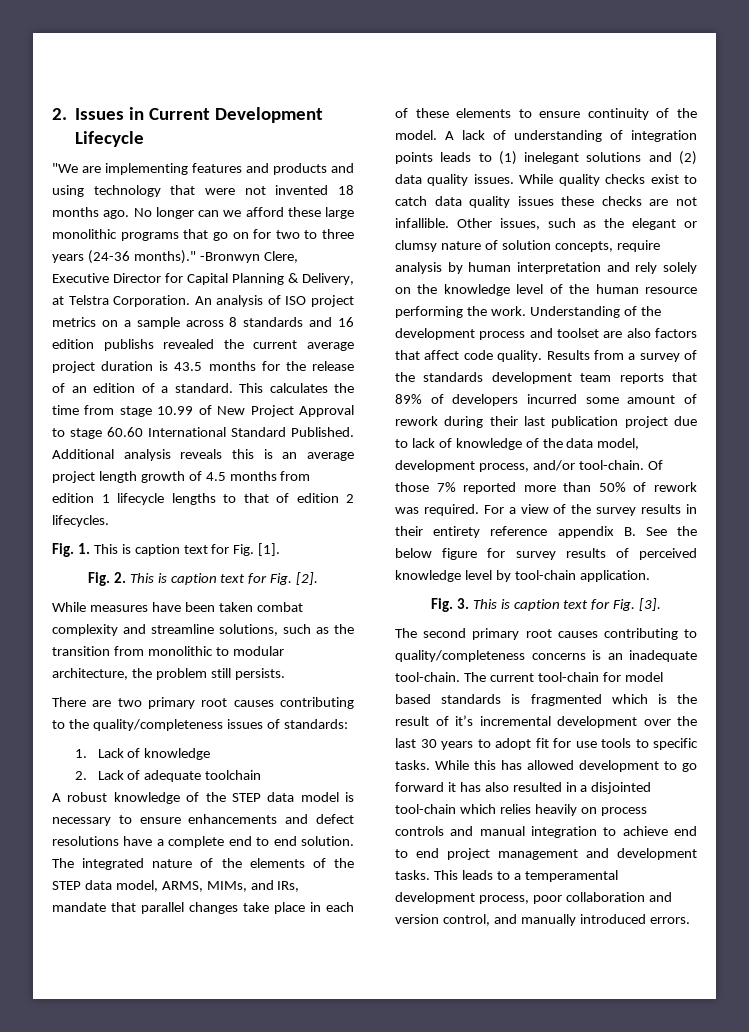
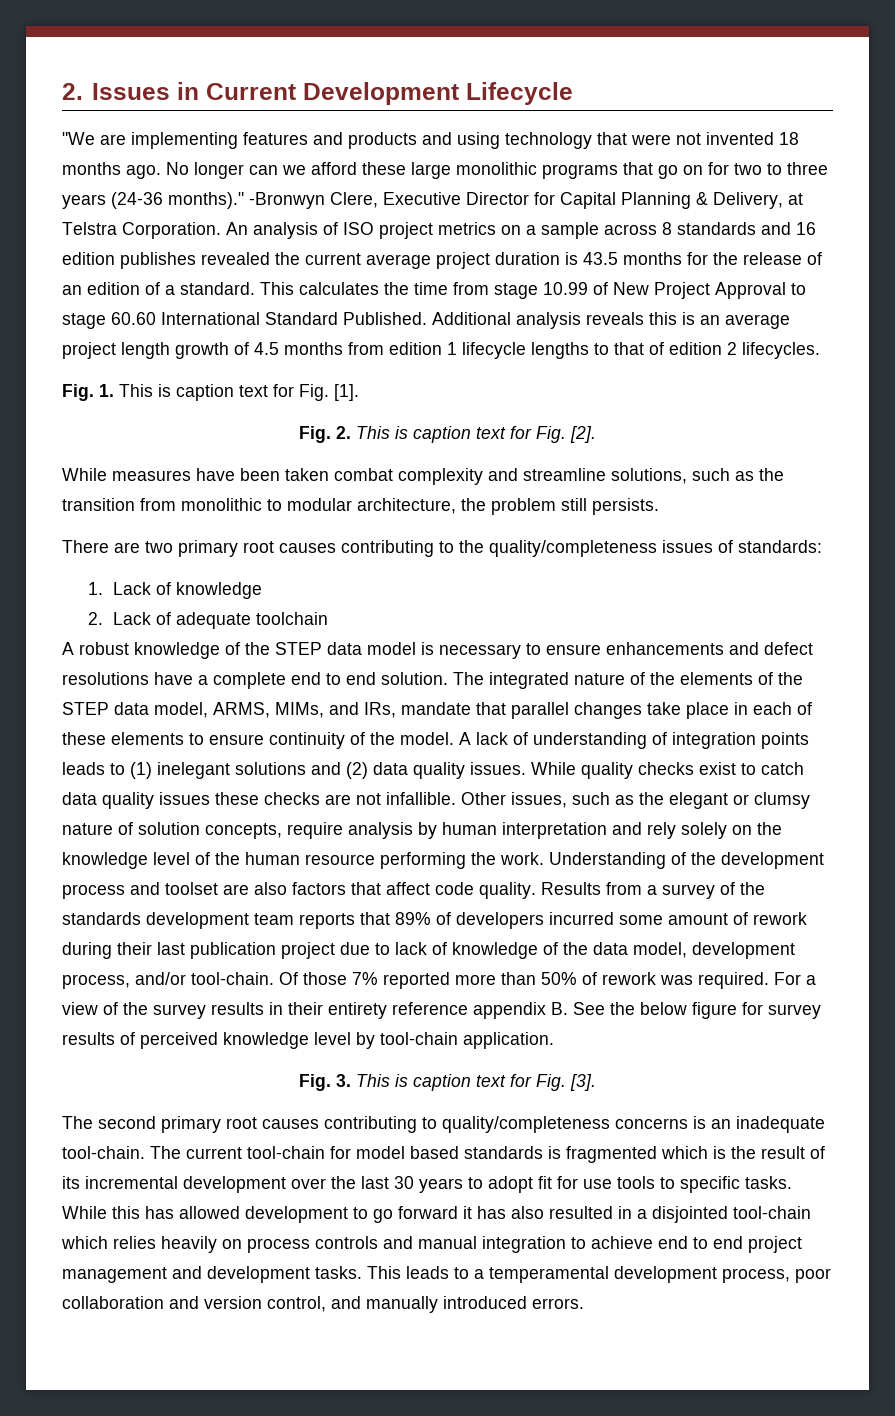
- An analysis of ISO project metrics on a sample across 8 standards and 16 edition publishs revealed the current average project duration is 43.5 months for the release of an edition of a standard.
+ An analysis of ISO project metrics on a sample across 8 standards and 16 edition publishes revealed the current average project duration is 43.5 months for the release of an edition of a standard.
- The current tool-chain for model based standards is fragmented which is the result of it’s incremental development over the last 30 years to adopt fit for use tools to specific tasks.
+ The current tool-chain for model based standards is fragmented which is the result of its incremental development over the last 30 years to adopt fit for use tools to specific tasks.

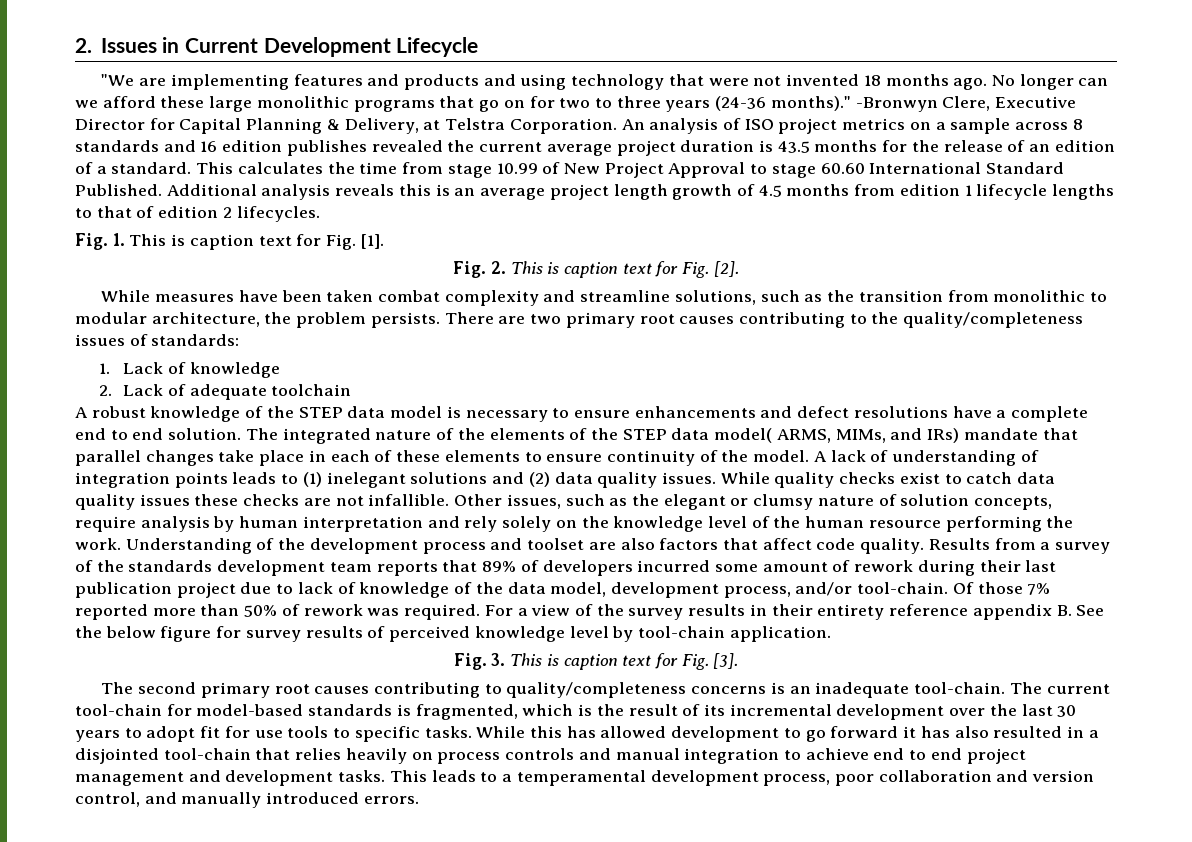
- While measures have been taken combat complexity and streamline solutions, such as the transition from monolithic to modular architecture, the problem still persists.
- There are two primary root causes contributing to the quality/completeness issues of standards:
+ While measures have been taken combat complexity and streamline solutions, such as the transition from monolithic to modular architecture, the problem persists. There are two primary root causes contributing to the quality/completeness issues of standards:
- The integrated nature of the elements of the STEP data model, ARMS, MIMs, and IRs, mandate that parallel changes take place in each of these elements to ensure continuity of the model.
+ The integrated nature of the elements of the STEP data model( ARMS, MIMs, and IRs) mandate that parallel changes take place in each of these elements to ensure continuity of the model.
- The current tool-chain for model based standards is fragmented which is the result of its incremental development over the last 30 years to adopt fit for use tools to specific tasks.
+ The current tool-chain for model-based standards is fragmented, which is the result of its incremental development over the last 30 years to adopt fit for use tools to specific tasks.
- While this has allowed development to go forward it has also resulted in a disjointed tool-chain which relies heavily on process controls and manual integration to achieve end to end project management and development tasks.
+ While this has allowed development to go forward it has also resulted in a disjointed tool-chain that relies heavily on process controls and manual integration to achieve end to end project management and development tasks.

